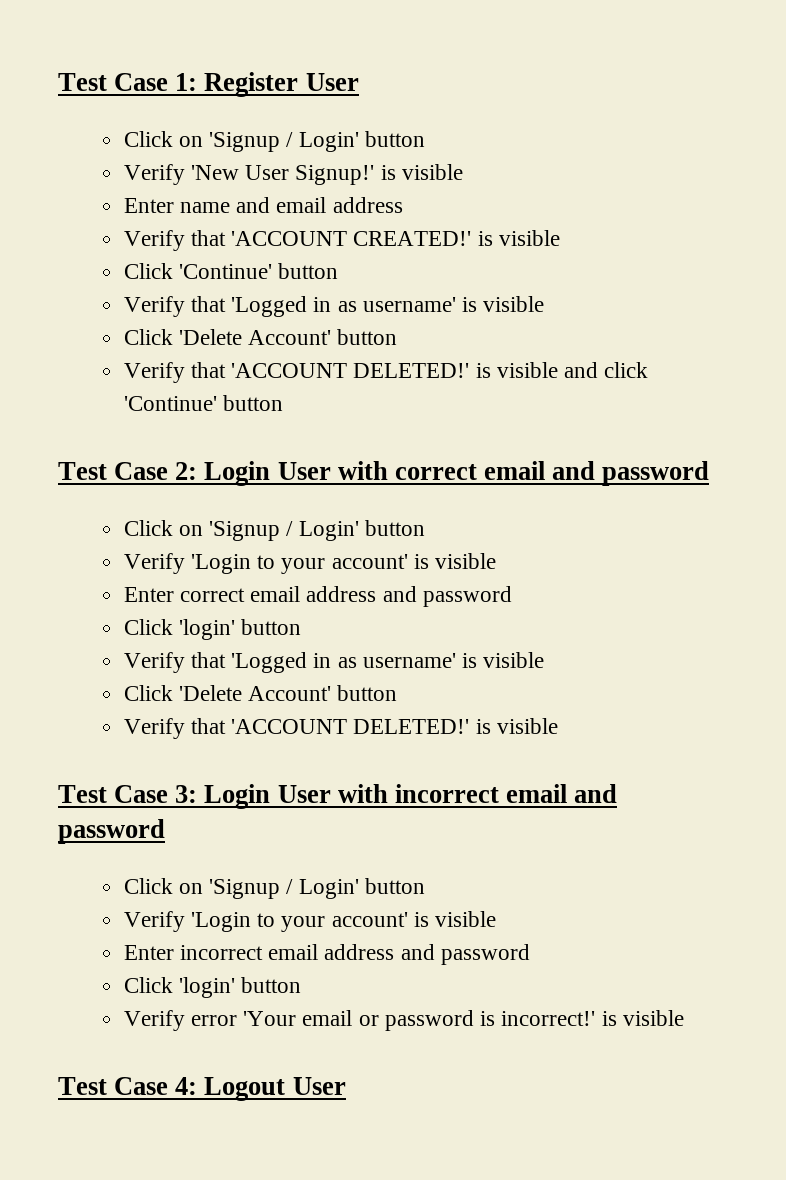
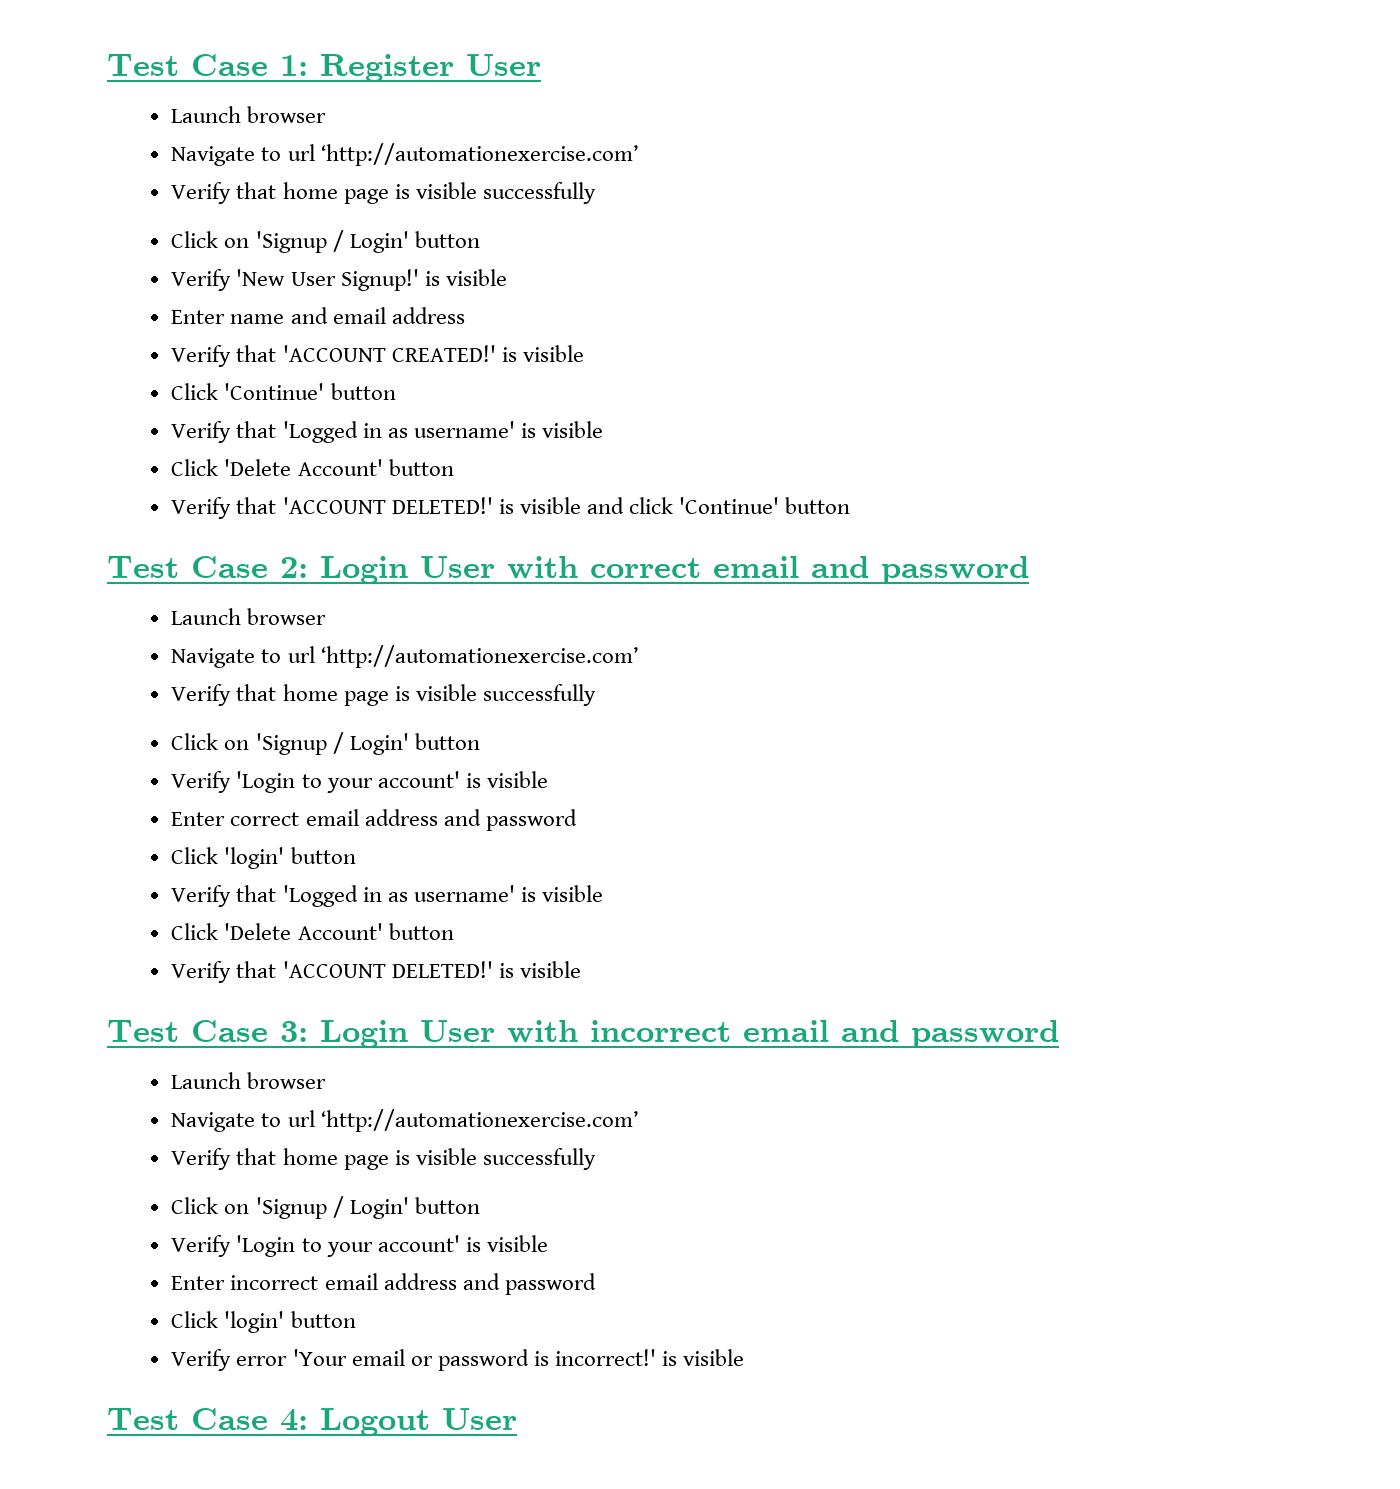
  Test Case 1: Register User
+ Launch browser
+ Navigate to url ‘http://automationexercise.com’
+ Verify that home page is visible successfully
  Test Case 2: Login User with correct email and password
+ Launch browser
+ Navigate to url ‘http://automationexercise.com’
+ Verify that home page is visible successfully
  Test Case 3: Login User with incorrect email and password
+ Launch browser
+ Navigate to url ‘http://automationexercise.com’
+ Verify that home page is visible successfully

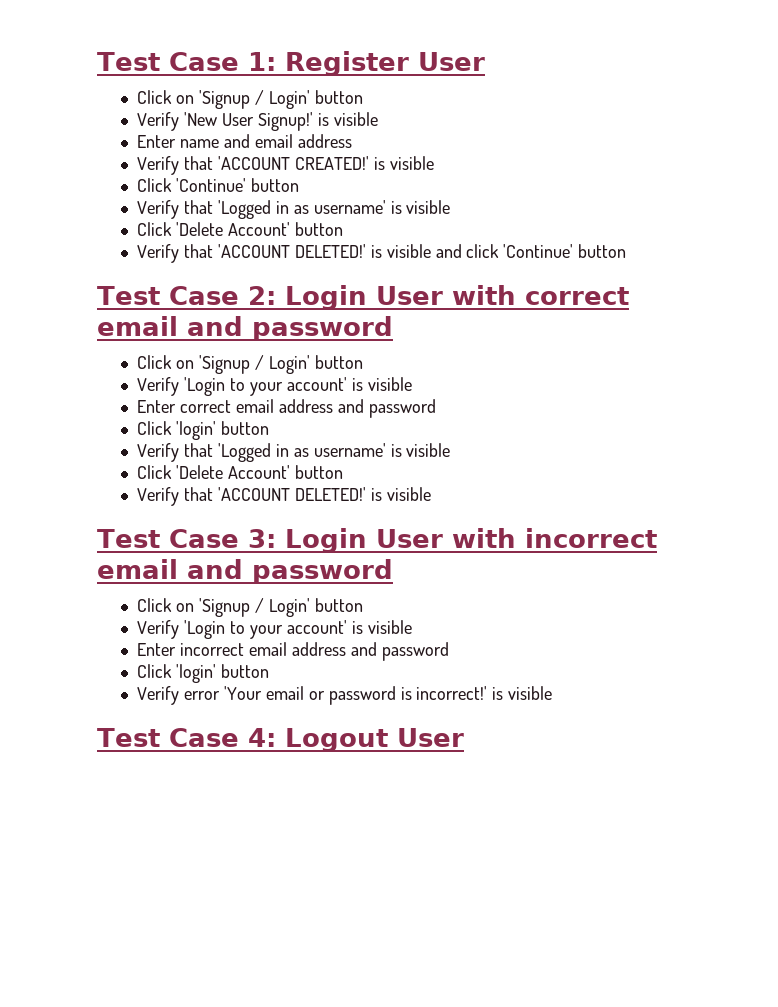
  Test Case 1: Register User
- Launch browser
- Navigate to url ‘http://automationexercise.com’
- Verify that home page is visible successfully
  Test Case 2: Login User with correct email and password
- Launch browser
- Navigate to url ‘http://automationexercise.com’
- Verify that home page is visible successfully
  Test Case 3: Login User with incorrect email and password
- Launch browser
- Navigate to url ‘http://automationexercise.com’
- Verify that home page is visible successfully

